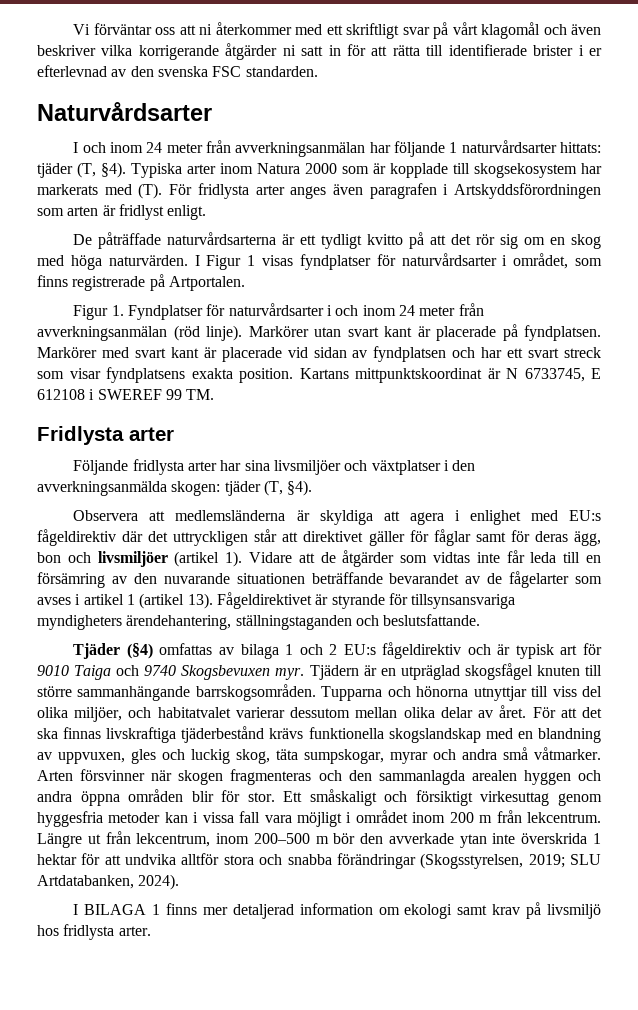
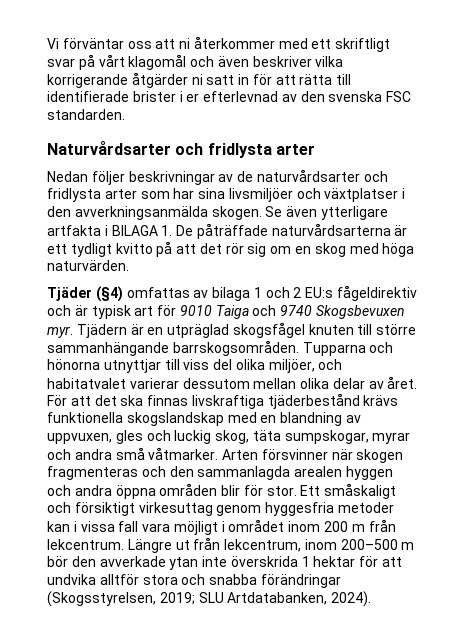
- Naturvårdsarter
- I och inom 24 meter från avverkningsanmälan har följande 1 naturvårdsarter hittats: tjäder (T, §4). Typiska arter inom Natura 2000 som är kopplade till skogsekosystem har markerats med (T). För fridlysta arter anges även paragrafen i Artskyddsförordningen som arten är fridlyst enligt.
- De påträffade naturvårdsarterna är ett tydligt kvitto på att det rör sig om en skog med höga naturvärden. I Figur 1 visas fyndplatser för naturvårdsarter i området, som finns registrerade på Artportalen.
- Figur 1. Fyndplatser för naturvårdsarter i och inom 24 meter från avverkningsanmälan (röd linje). Markörer utan svart kant är placerade på fyndplatsen. Markörer med svart kant är placerade vid sidan av fyndplatsen och har ett svart streck som visar fyndplatsens exakta position. Kartans mittpunktskoordinat är N 6733745, E 612108 i SWEREF 99 TM.
- Fridlysta arter
- Följande fridlysta arter har sina livsmiljöer och växtplatser i den avverkningsanmälda skogen: tjäder (T, §4).
- Observera att medlemsländerna är skyldiga att agera i enlighet med EU:s fågeldirektiv där det uttryckligen står att direktivet gäller för fåglar samt för deras ägg, bon och livsmiljöer (artikel 1). Vidare att de åtgärder som vidtas inte får leda till en försämring av den nuvarande situationen beträffande bevarandet av de fågelarter som avses i artikel 1 (artikel 13). Fågeldirektivet är styrande för tillsynsansvariga myndigheters ärendehantering, ställningstaganden och beslutsfattande.
+ Naturvårdsarter och fridlysta arter
+ Nedan följer beskrivningar av de naturvårdsarter och fridlysta arter som har sina livsmiljöer och växtplatser i den avverkningsanmälda skogen. Se även ytterligare artfakta i BILAGA 1. De påträffade naturvårdsarterna är ett tydligt kvitto på att det rör sig om en skog med höga naturvärden.
- I BILAGA 1 finns mer detaljerad information om ekologi samt krav på livsmiljö hos fridlysta arter.

